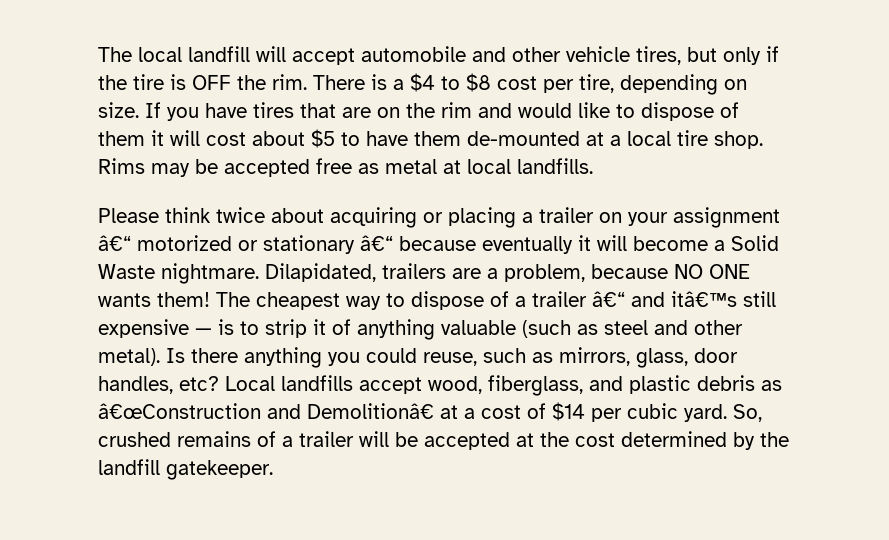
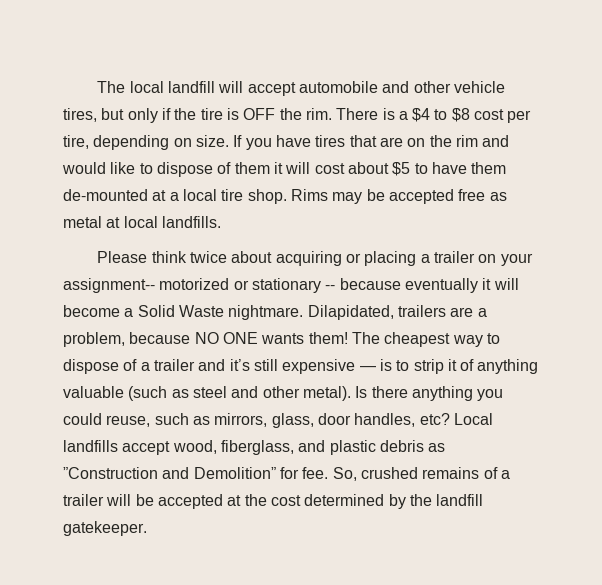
- Please think twice about acquiring or placing a trailer on your assignment â€“ motorized or stationary â€“ because eventually it will become a Solid Waste nightmare.
+ Please think twice about acquiring or placing a trailer on your assignment-- motorized or stationary -- because eventually it will become a Solid Waste nightmare.
- The cheapest way to dispose of a trailer â€“ and itâ€™s still expensive — is to strip it of anything valuable (such as steel and other metal).
+ The cheapest way to dispose of a trailer and it’s still expensive — is to strip it of anything valuable (such as steel and other metal).
- Local landfills accept wood, fiberglass, and plastic debris as â€œConstruction and Demolitionâ€ at a cost of $14 per cubic yard.
+ Local landfills accept wood, fiberglass, and plastic debris as ”Construction and Demolition” for fee.

